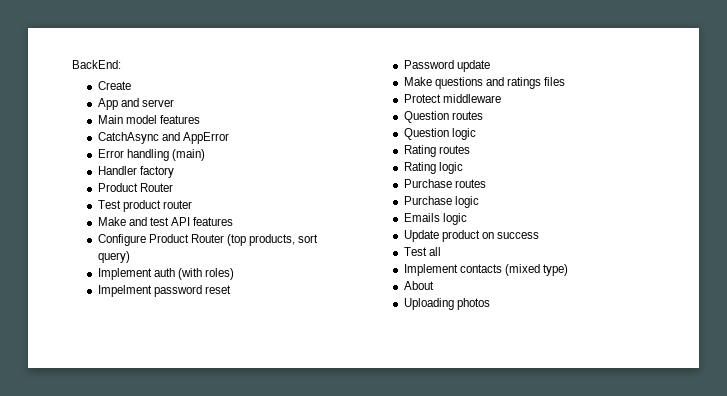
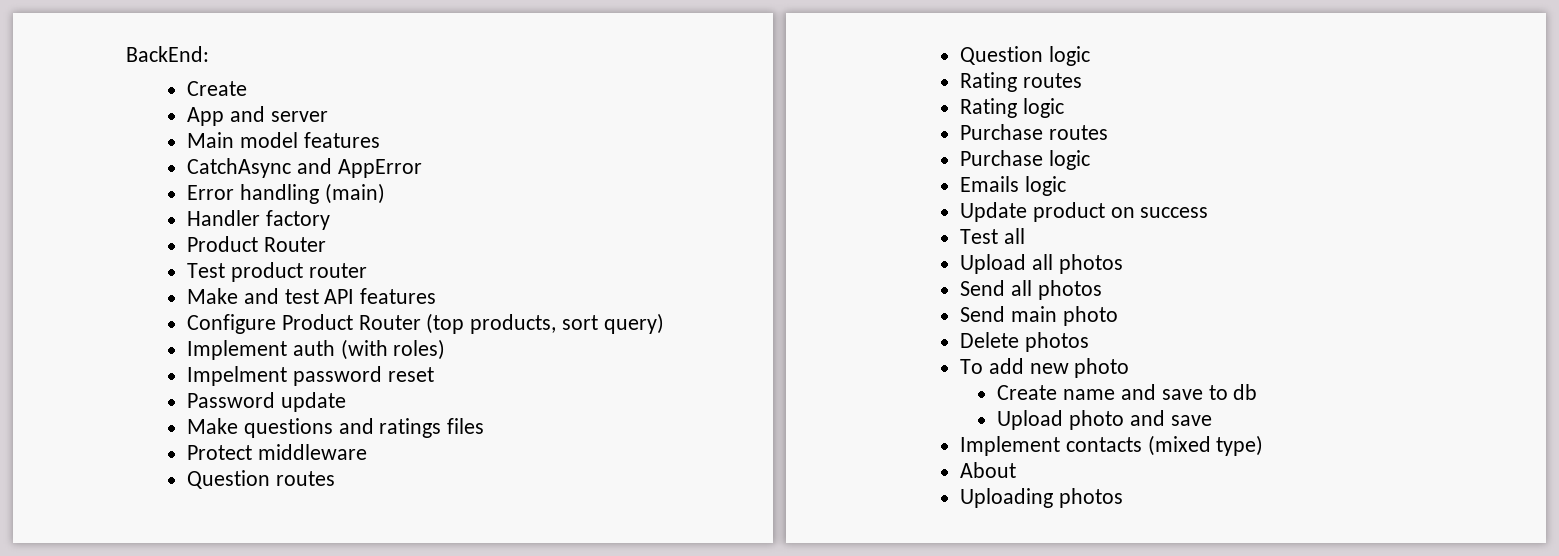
+ Upload all photos
+ Send all photos
+ Send main photo
+ Delete photos
+ To add new photo
+ Create name and save to db
+ Upload photo and save

